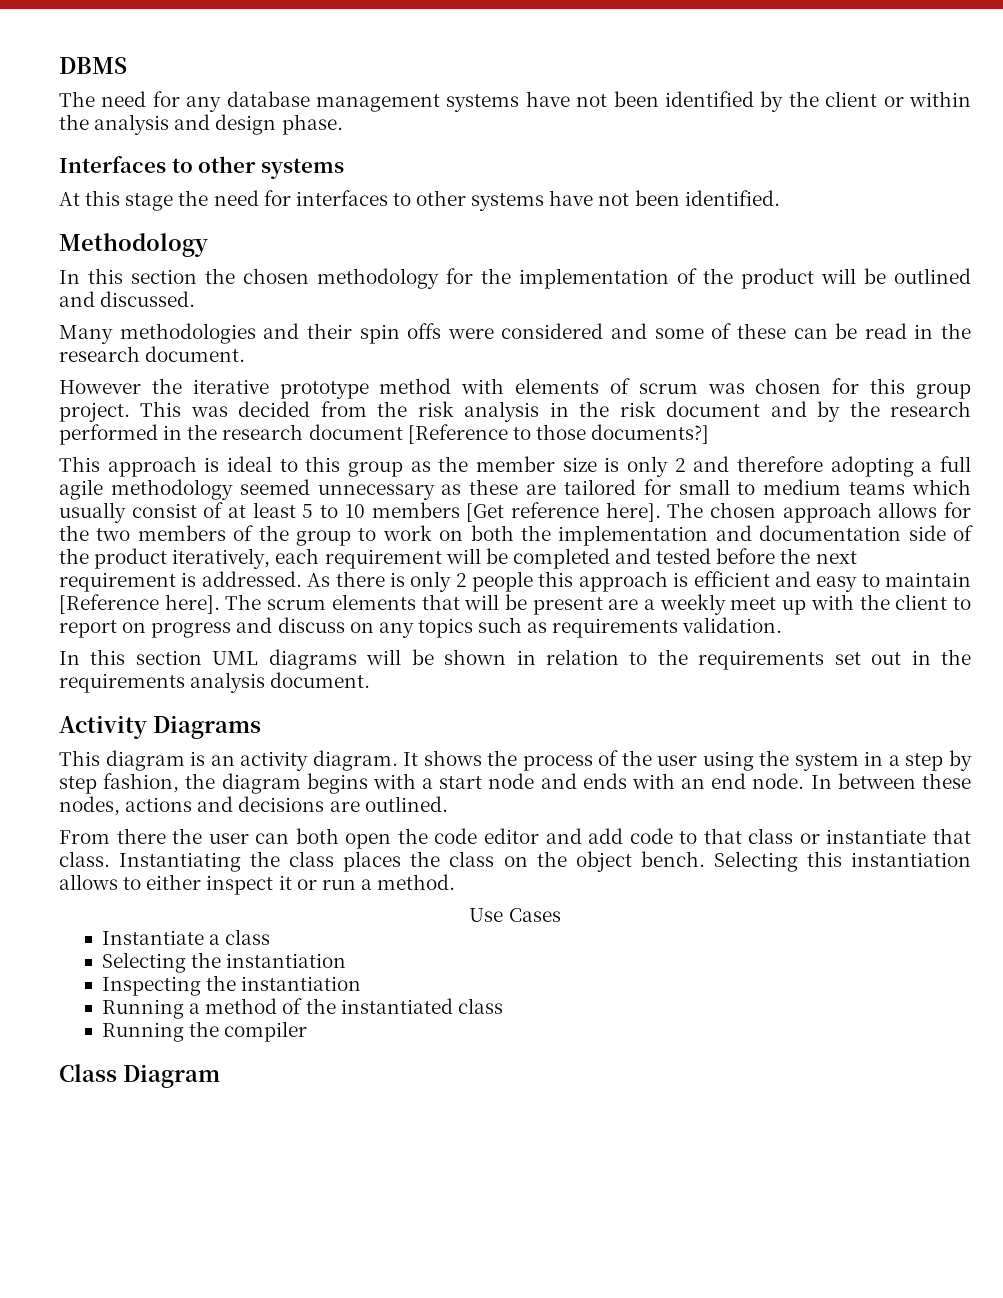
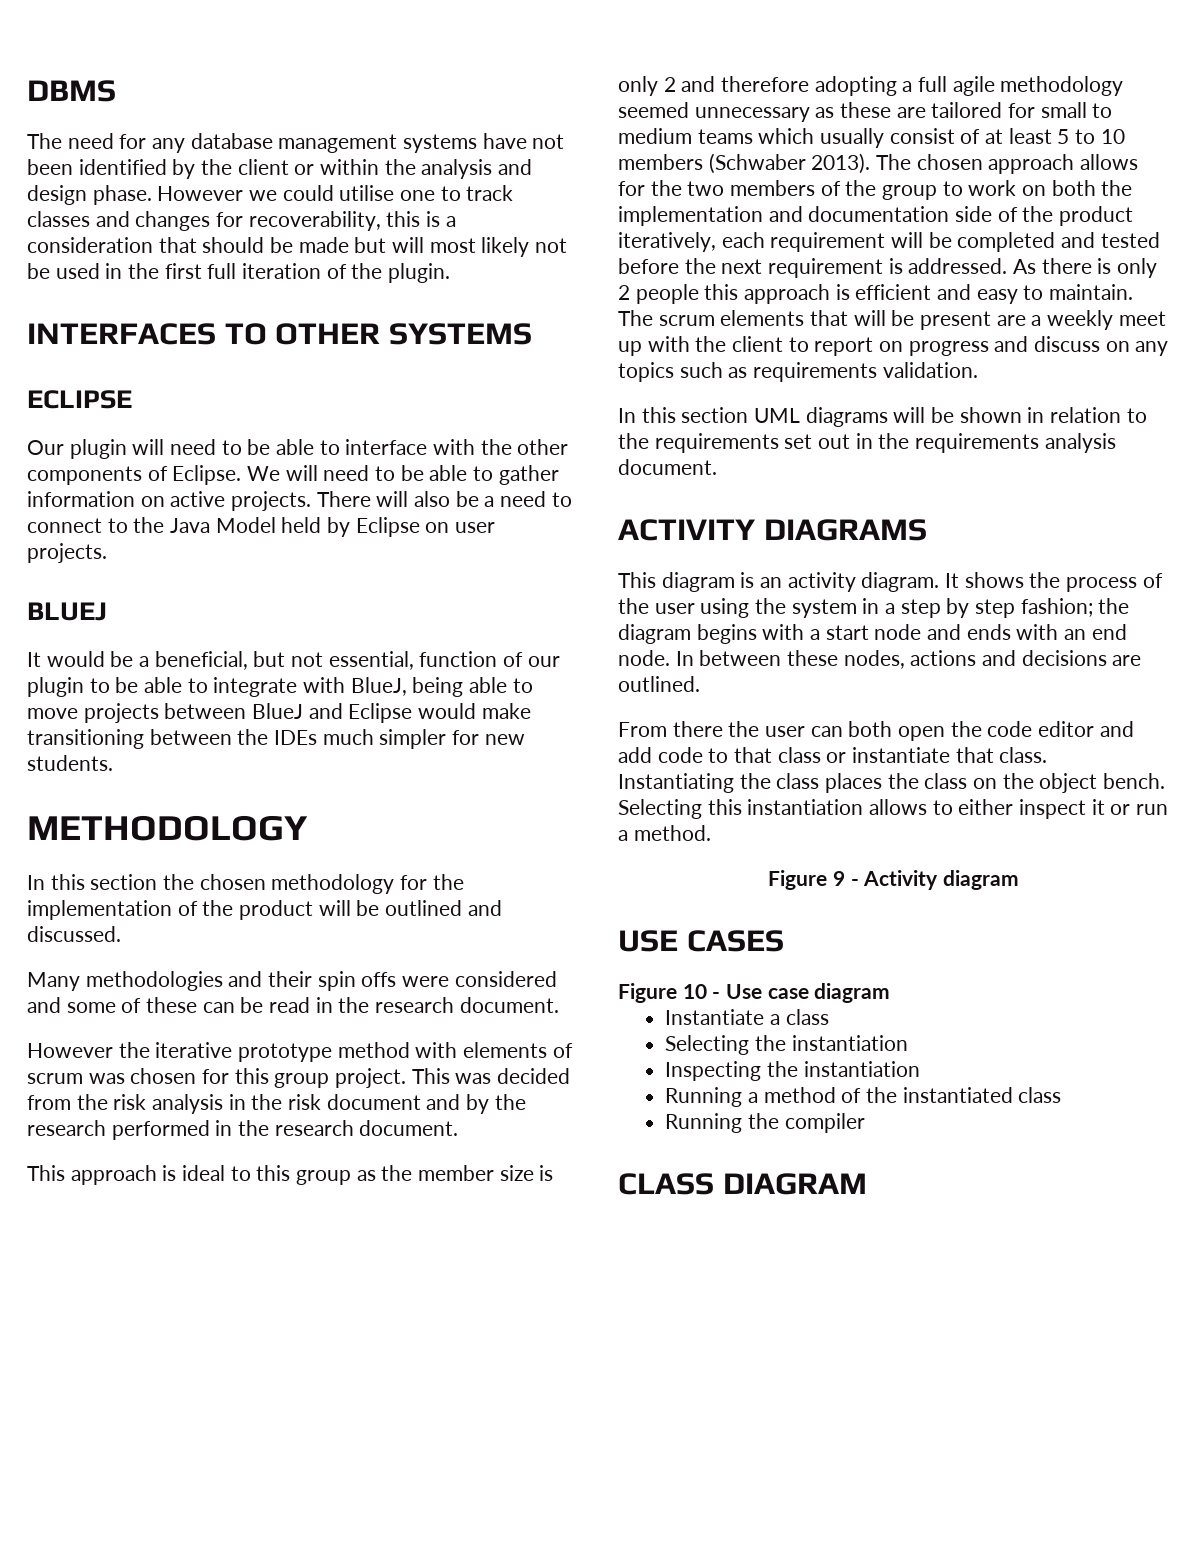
- The need for any database management systems have not been identified by the client or within the analysis and design phase.
- Interfaces to other systems
- At this stage the need for interfaces to other systems have not been identified.
- Methodology
+ The need for any database management systems have not been identified by the client or within the analysis and design phase. However we could utilise one to track classes and changes for recoverability, this is a consideration that should be made but will most likely not be used in the first full iteration of the plugin.
+ INTERFACES TO OTHER SYSTEMS
+ ECLIPSE
+ Our plugin will need to be able to interface with the other components of Eclipse. We will need to be able to gather information on active projects. There will also be a need to connect to the Java Model held by Eclipse on user projects.
+ BLUEJ
+ It would be a beneficial, but not essential, function of our plugin to be able to integrate with BlueJ, being able to move projects between BlueJ and Eclipse would make transitioning between the IDEs much simpler for new students.
+ METHODOLOGY
- This was decided from the risk analysis in the risk document and by the research performed in the research document [Reference to those documents?]
+ This was decided from the risk analysis in the risk document and by the research performed in the research document.
- This approach is ideal to this group as the member size is only 2 and therefore adopting a full agile methodology seemed unnecessary as these are tailored for small to medium teams which usually consist of at least 5 to 10 members [Get reference here].
+ This approach is ideal to this group as the member size is only 2 and therefore adopting a full agile methodology seemed unnecessary as these are tailored for small to medium teams which usually consist of at least 5 to 10 members (Schwaber 2013).
- As there is only 2 people this approach is efficient and easy to maintain [Reference here].
+ As there is only 2 people this approach is efficient and easy to maintain.
- Activity Diagrams
+ ACTIVITY DIAGRAMS
- It shows the process of the user using the system in a step by step fashion, the diagram begins with a start node and ends with an end node.
+ It shows the process of the user using the system in a step by step fashion; the diagram begins with a start node and ends with an end node.
- Use Cases
+ Figure 9 - Activity diagram
+ USE CASES
+ Figure 10 - Use case diagram
- Class Diagram
+ CLASS DIAGRAM

